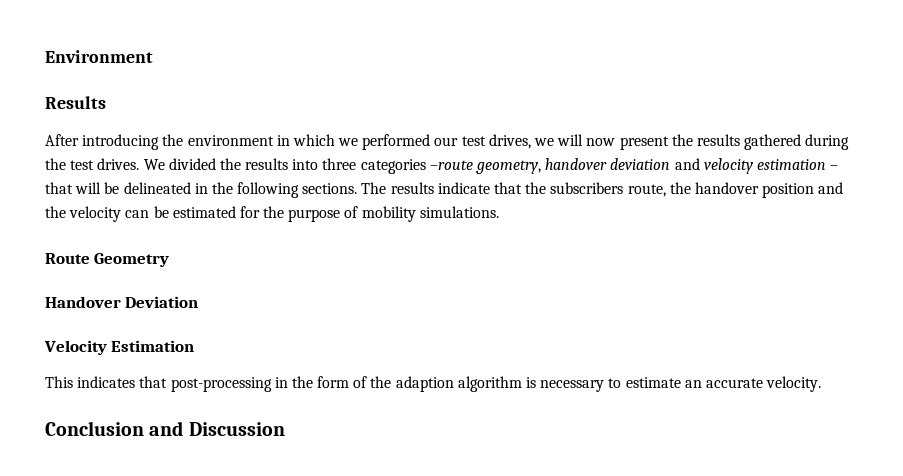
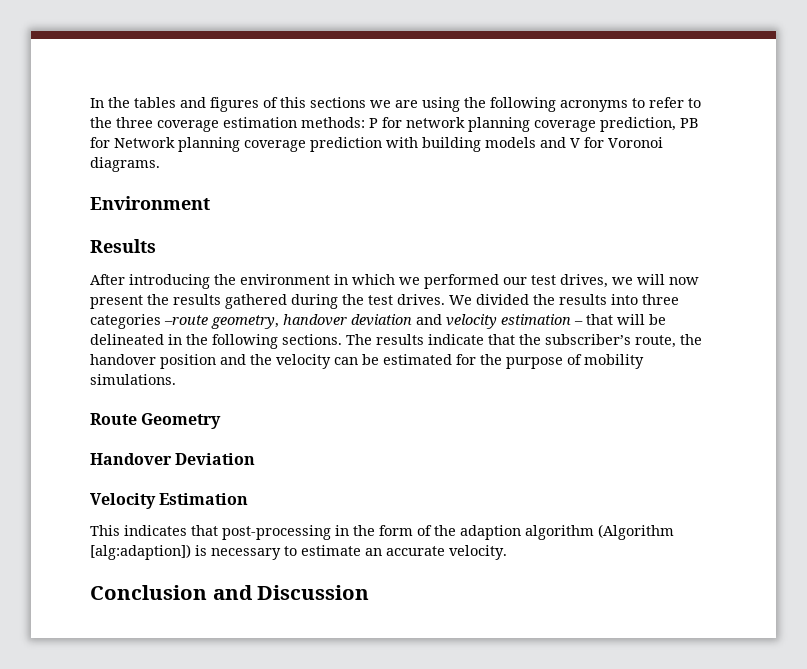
+ In the tables and figures of this sections we are using the following acronyms to refer to the three coverage estimation methods: P for network planning coverage prediction, PB for Network planning coverage prediction with building models and V for Voronoi diagrams.
- The results indicate that the subscribers route, the handover position and the velocity can be estimated for the purpose of mobility simulations.
+ The results indicate that the subscriber’s route, the handover position and the velocity can be estimated for the purpose of mobility simulations.
- This indicates that post-processing in the form of the adaption algorithm is necessary to estimate an accurate velocity.
+ This indicates that post-processing in the form of the adaption algorithm (Algorithm [alg:adaption]) is necessary to estimate an accurate velocity.

